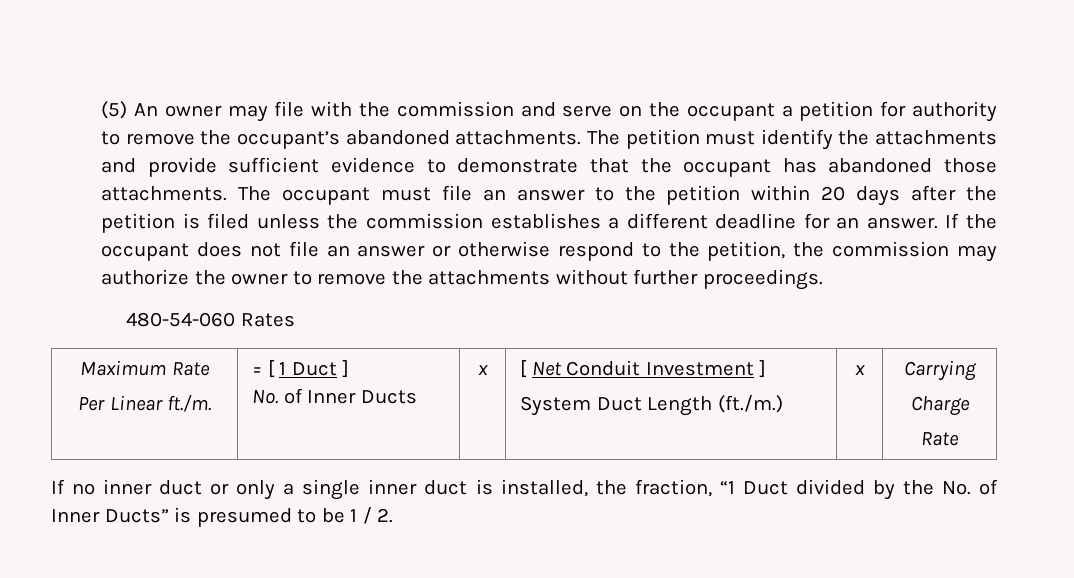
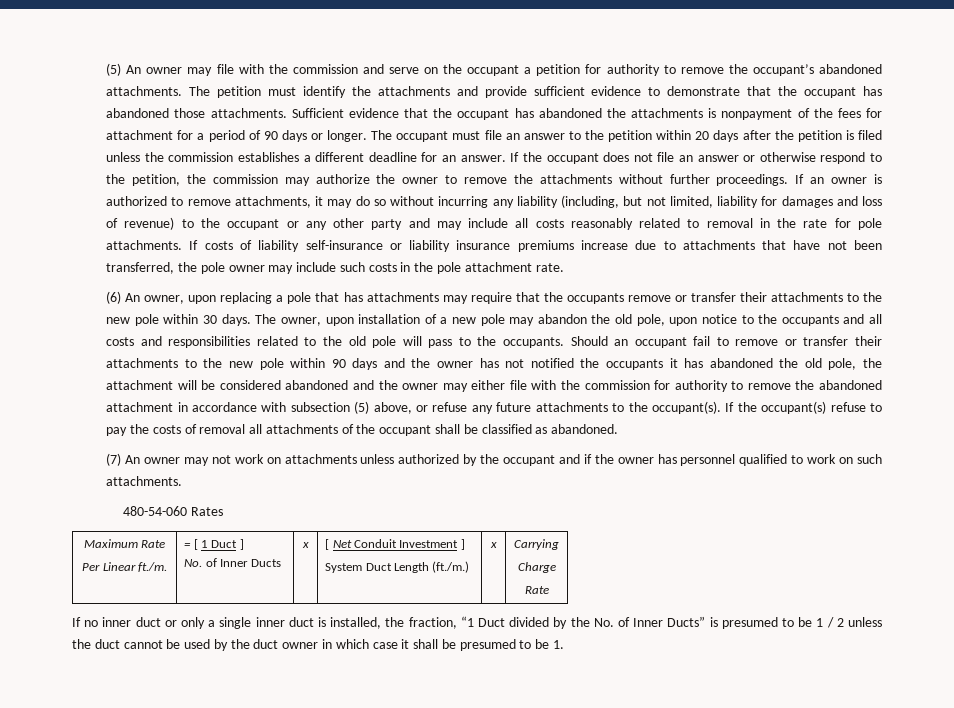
+ Sufficient evidence that the occupant has abandoned the attachments is nonpayment of the fees for attachment for a period of 90 days or longer.
+ If an owner is authorized to remove attachments, it may do so without incurring any liability (including, but not limited, liability for damages and loss of revenue) to the occupant or any other party and may include all costs reasonably related to removal in the rate for pole attachments. If costs of liability self-insurance or liability insurance premiums increase due to attachments that have not been transferred, the pole owner may include such costs in the pole attachment rate.
+ (6) An owner, upon replacing a pole that has attachments may require that the occupants remove or transfer their attachments to the new pole within 30 days. The owner, upon installation of a new pole may abandon the old pole, upon notice to the occupants and all costs and responsibilities related to the old pole will pass to the occupants. Should an occupant fail to remove or transfer their attachments to the new pole within 90 days and the owner has not notified the occupants it has abandoned the old pole, the attachment will be considered abandoned and the owner may either file with the commission for authority to remove the abandoned attachment in accordance with subsection (5) above, or refuse any future attachments to the occupant(s). If the occupant(s) refuse to pay the costs of removal all attachments of the occupant shall be classified as abandoned.
+ (7) An owner may not work on attachments unless authorized by the occupant and if the owner has personnel qualified to work on such attachments.
- If no inner duct or only a single inner duct is installed, the fraction, “1 Duct divided by the No. of Inner Ducts” is presumed to be 1 / 2.
+ If no inner duct or only a single inner duct is installed, the fraction, “1 Duct divided by the No. of Inner Ducts” is presumed to be 1 / 2 unless the duct cannot be used by the duct owner in which case it shall be presumed to be 1.

